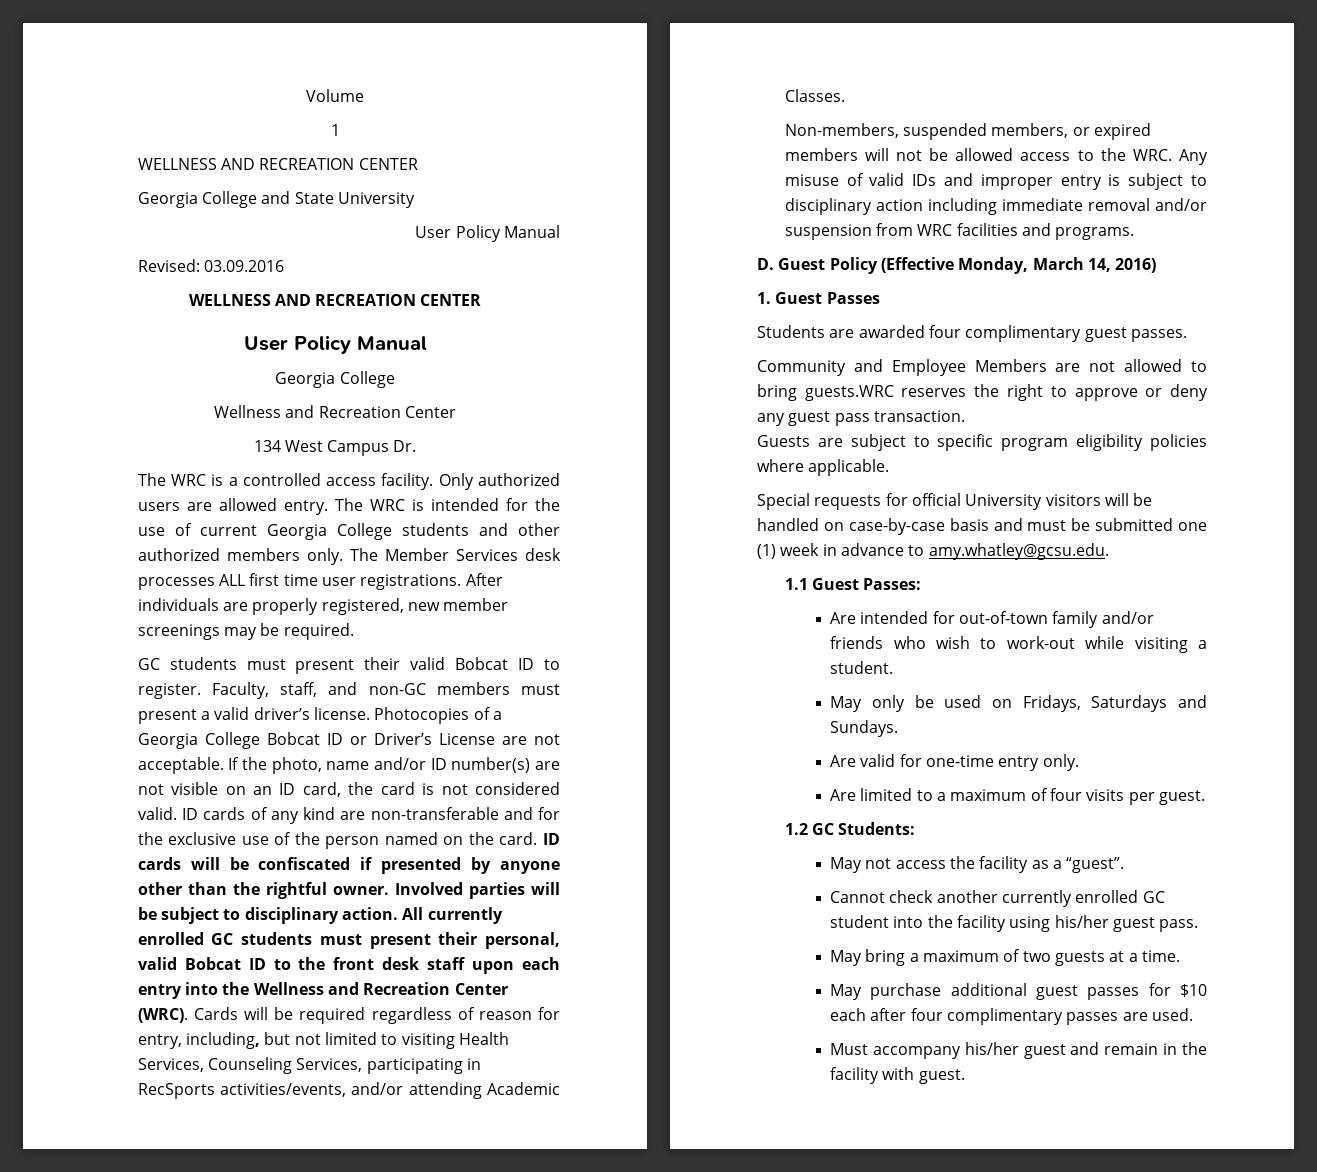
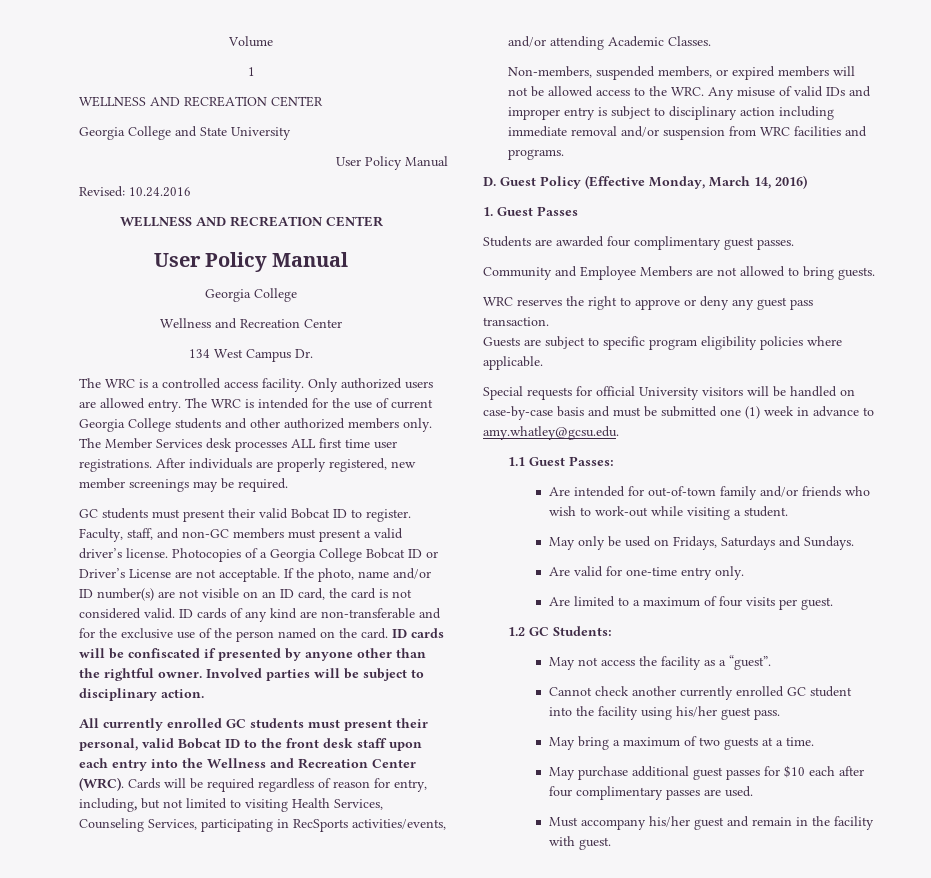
- Revised: 03.09.2016
+ Revised: 10.24.2016
- Involved parties will be subject to disciplinary action. All currently enrolled GC students must present their personal, valid Bobcat ID to the front desk staff upon each entry into the Wellness and Recreation Center (WRC).
+ Involved parties will be subject to disciplinary action.
+ All currently enrolled GC students must present their personal, valid Bobcat ID to the front desk staff upon each entry into the Wellness and Recreation Center (WRC).
- Community and Employee Members are not allowed to bring guests.WRC reserves the right to approve or deny any guest pass transaction.
+ Community and Employee Members are not allowed to bring guests.
+ WRC reserves the right to approve or deny any guest pass transaction.

